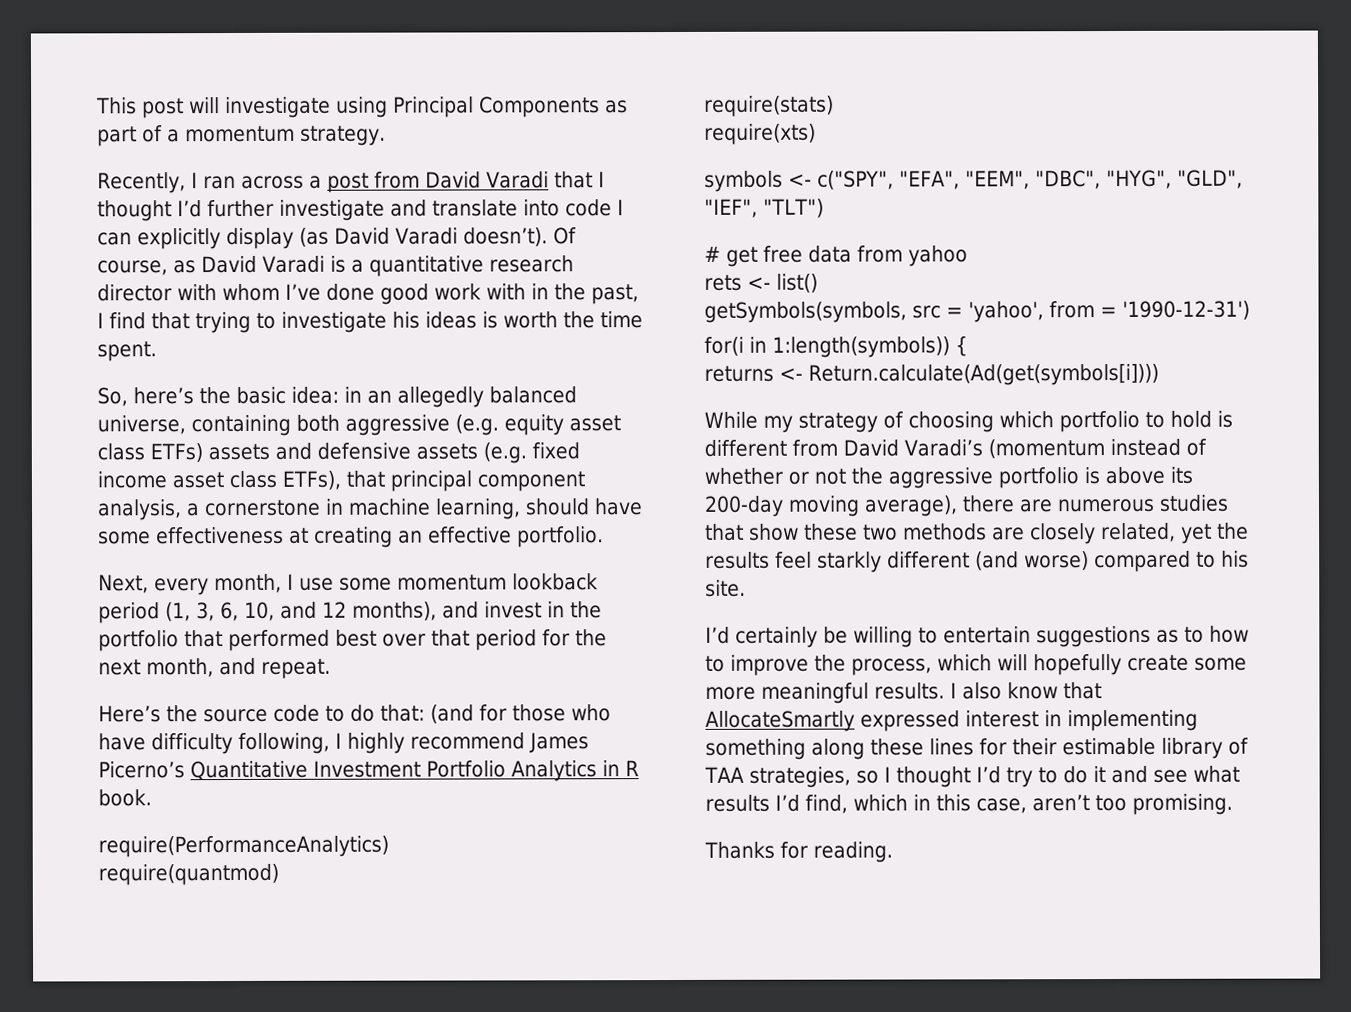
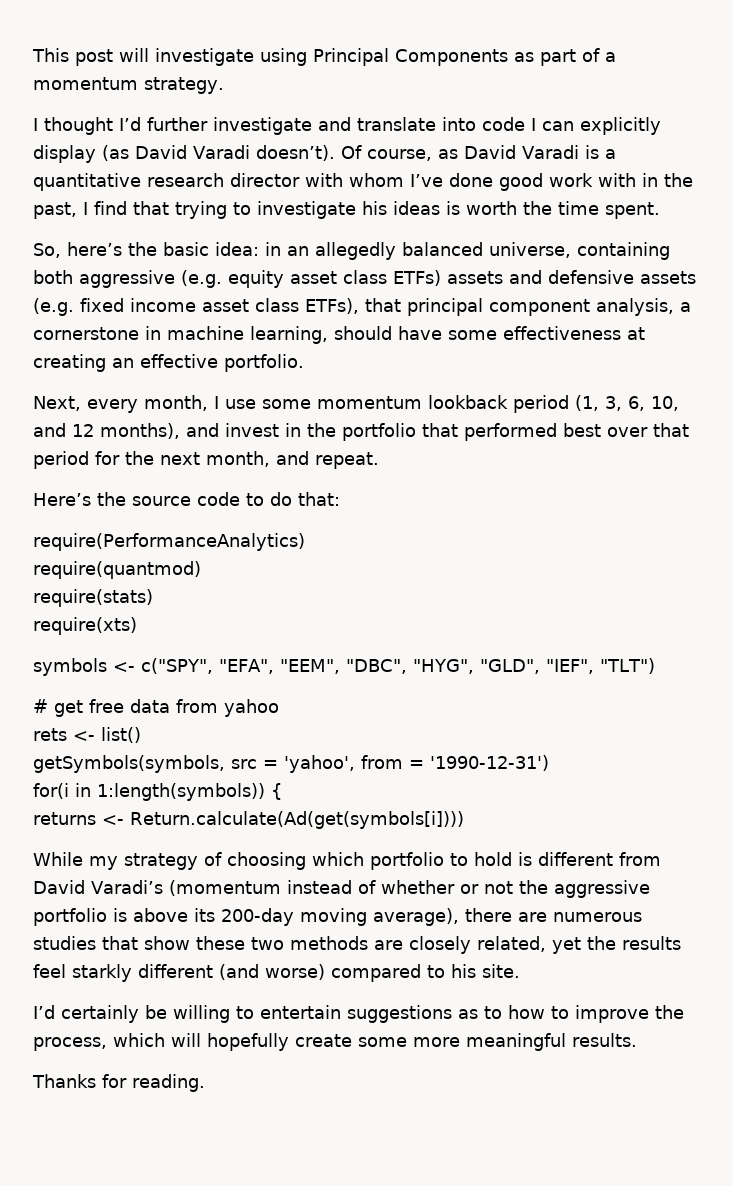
- Recently, I ran across a post from David Varadi that I thought I’d further investigate and translate into code I can explicitly display (as David Varadi doesn’t).
+ I thought I’d further investigate and translate into code I can explicitly display (as David Varadi doesn’t).
- Here’s the source code to do that: (and for those who have difficulty following, I highly recommend James Picerno’s Quantitative Investment Portfolio Analytics in R book.
+ Here’s the source code to do that:
- I also know that AllocateSmartly expressed interest in implementing something along these lines for their estimable library of TAA strategies, so I thought I’d try to do it and see what results I’d find, which in this case, aren’t too promising.

